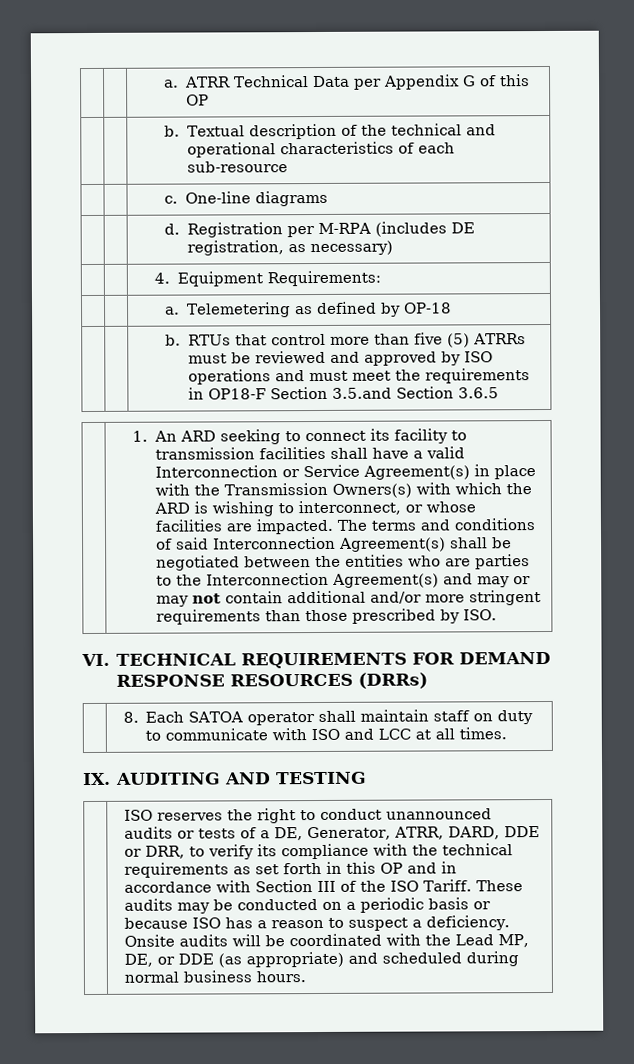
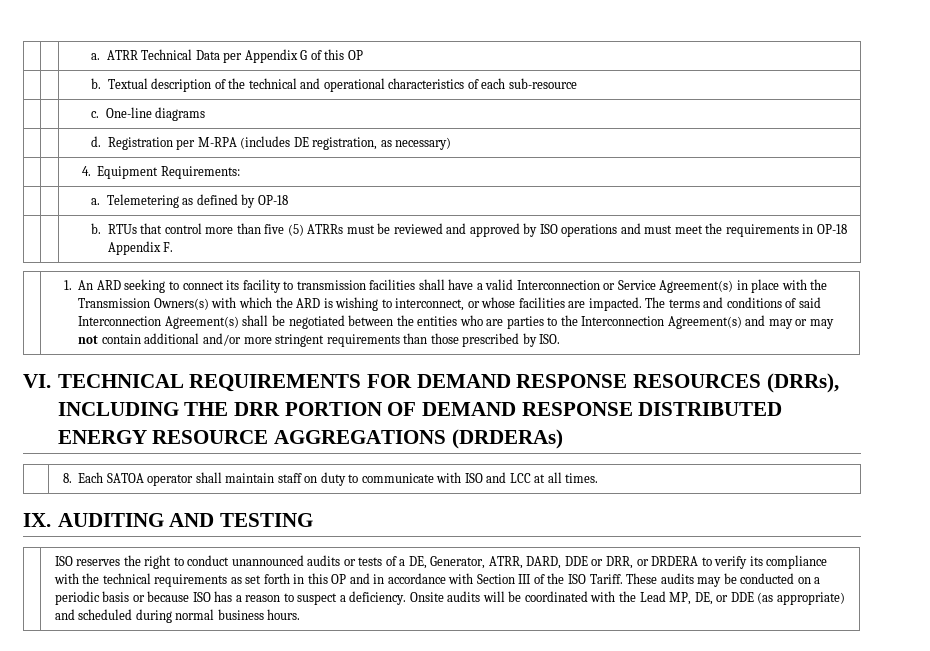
- | | b. RTUs that control more than five (5) ATRRs must be reviewed and approved by ISO operations and must meet the requirements in OP18-F Section 3.5.and Section 3.6.5
+ | | b. RTUs that control more than five (5) ATRRs must be reviewed and approved by ISO operations and must meet the requirements in OP-18 Appendix F.
- VI. TECHNICAL REQUIREMENTS FOR DEMAND RESPONSE RESOURCES (DRRs)
+ VI. TECHNICAL REQUIREMENTS FOR DEMAND RESPONSE RESOURCES (DRRs), INCLUDING THE DRR PORTION OF DEMAND RESPONSE DISTRIBUTED ENERGY RESOURCE AGGREGATIONS (DRDERAs)
- ISO reserves the right to conduct unannounced audits or tests of a DE, Generator, ATRR, DARD, DDE or DRR, to verify its compliance with the technical requirements as set forth in this OP and in accordance with Section III of the ISO Tariff.
+ ISO reserves the right to conduct unannounced audits or tests of a DE, Generator, ATRR, DARD, DDE or DRR, or DRDERA to verify its compliance with the technical requirements as set forth in this OP and in accordance with Section III of the ISO Tariff.

